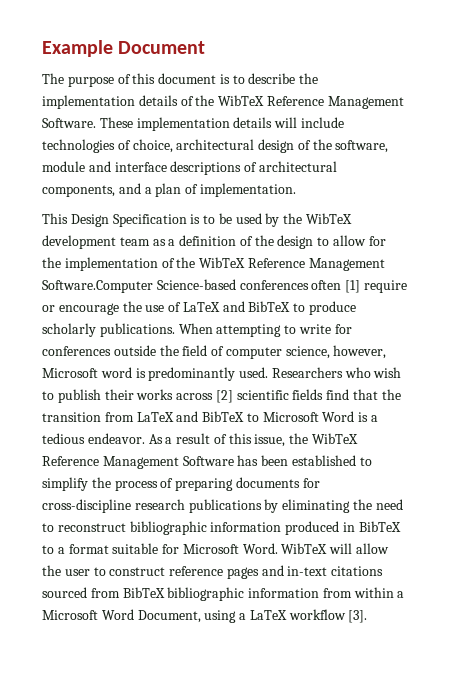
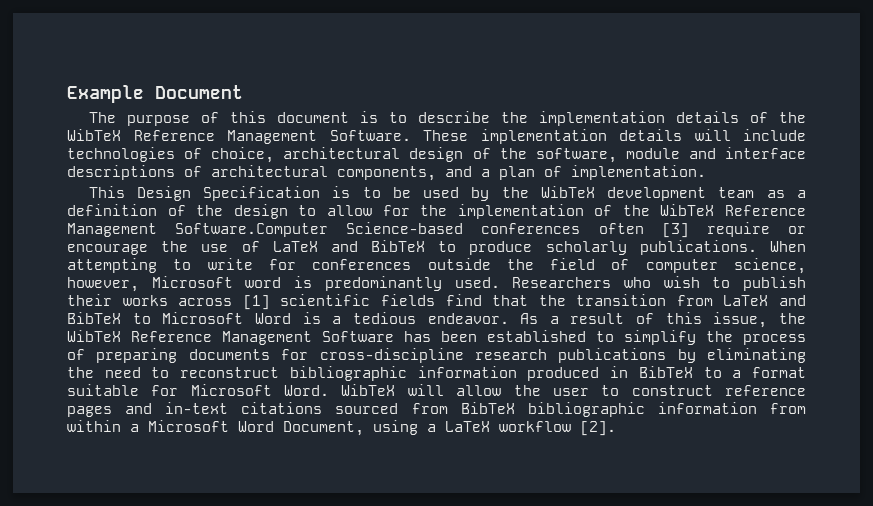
- This Design Specification is to be used by the WibTeX development team as a definition of the design to allow for the implementation of the WibTeX Reference Management Software.Computer Science-based conferences often [1] require or encourage the use of LaTeX and BibTeX to produce scholarly publications.
+ This Design Specification is to be used by the WibTeX development team as a definition of the design to allow for the implementation of the WibTeX Reference Management Software.Computer Science-based conferences often [3] require or encourage the use of LaTeX and BibTeX to produce scholarly publications.
- Researchers who wish to publish their works across [2] scientific fields find that the transition from LaTeX and BibTeX to Microsoft Word is a tedious endeavor.
+ Researchers who wish to publish their works across [1] scientific fields find that the transition from LaTeX and BibTeX to Microsoft Word is a tedious endeavor.
- WibTeX will allow the user to construct reference pages and in-text citations sourced from BibTeX bibliographic information from within a Microsoft Word Document, using a LaTeX workflow [3].
+ WibTeX will allow the user to construct reference pages and in-text citations sourced from BibTeX bibliographic information from within a Microsoft Word Document, using a LaTeX workflow [2].

